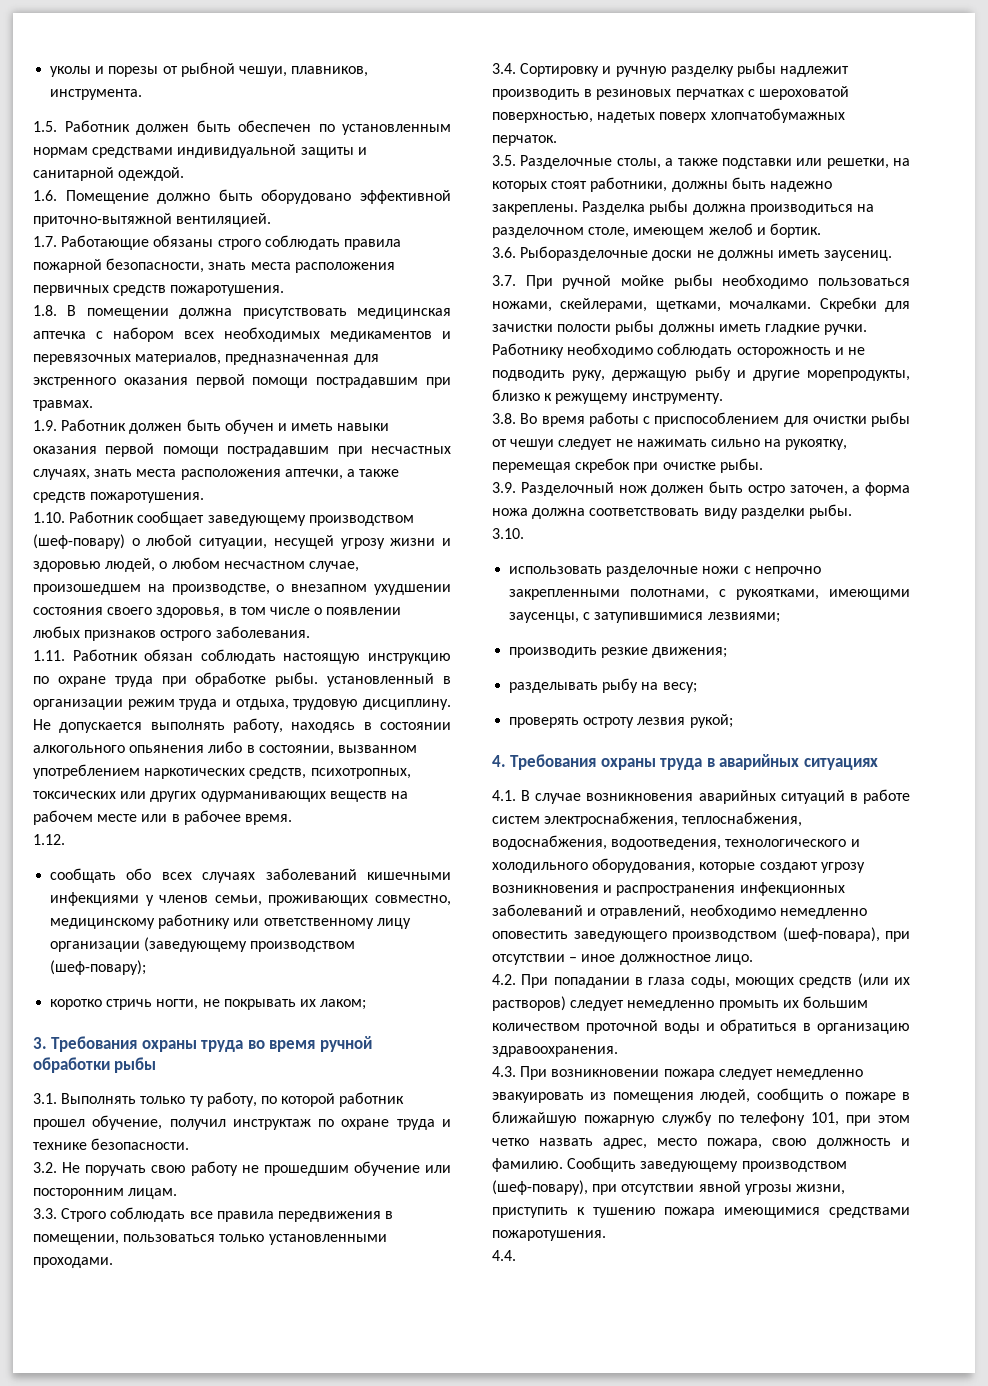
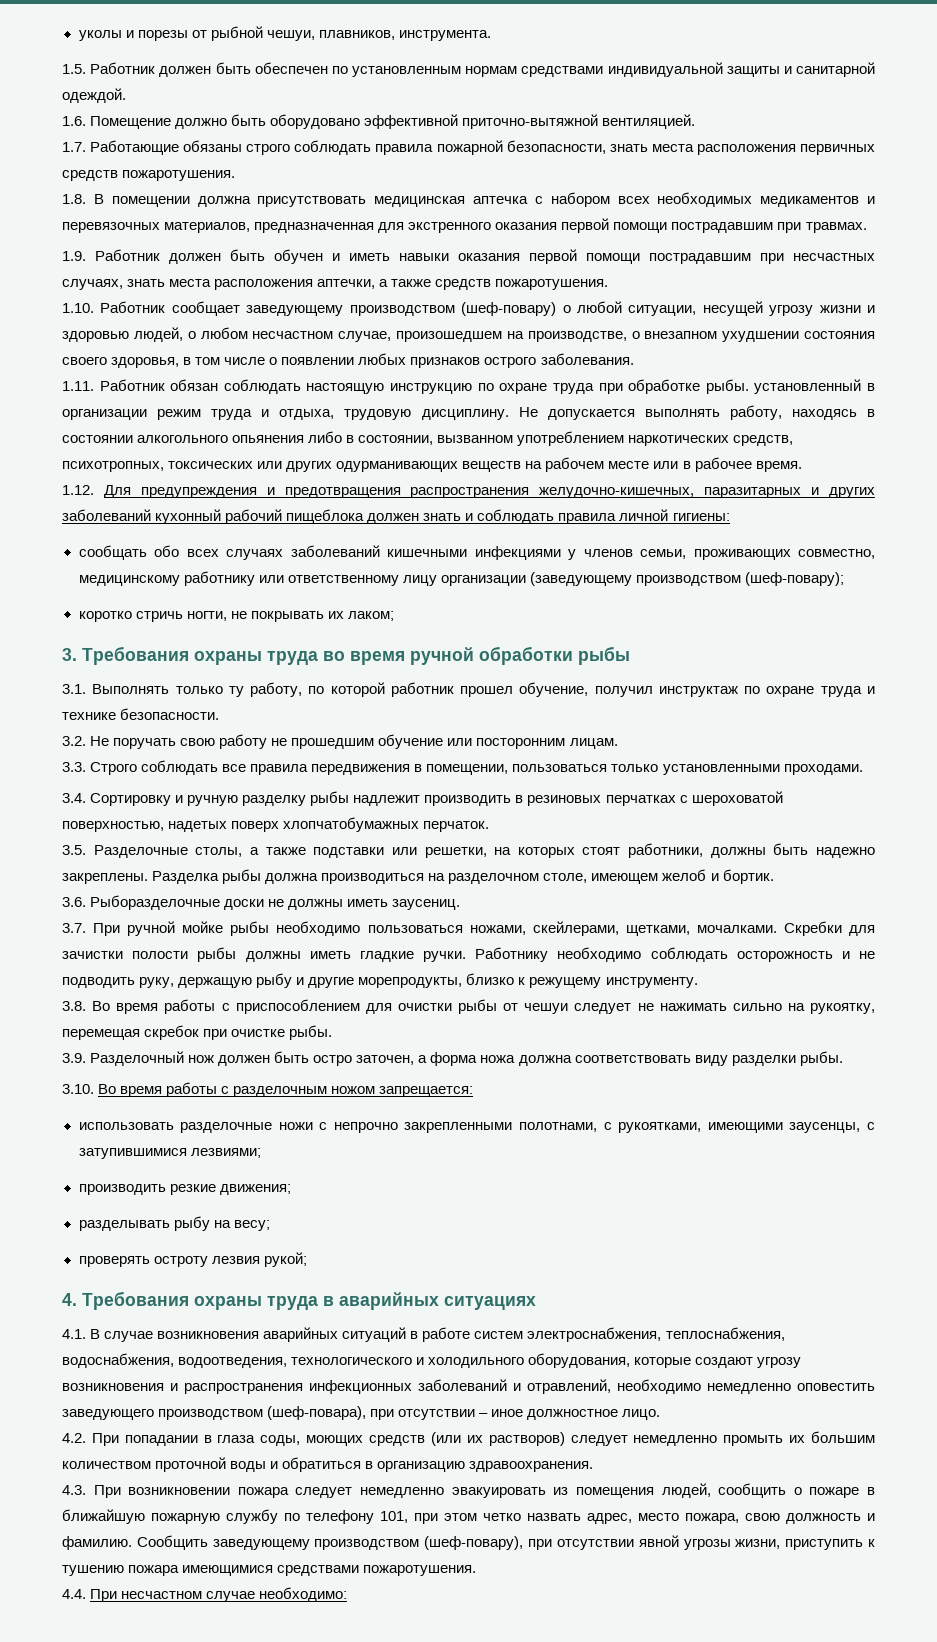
- 1.12.
+ 1.12. Для предупреждения и предотвращения распространения желудочно-кишечных, паразитарных и других заболеваний кухонный рабочий пищеблока должен знать и соблюдать правила личной гигиены:
- 3.10.
+ 3.10. Во время работы с разделочным ножом запрещается:
- 4.4.
+ 4.4. При несчастном случае необходимо:

